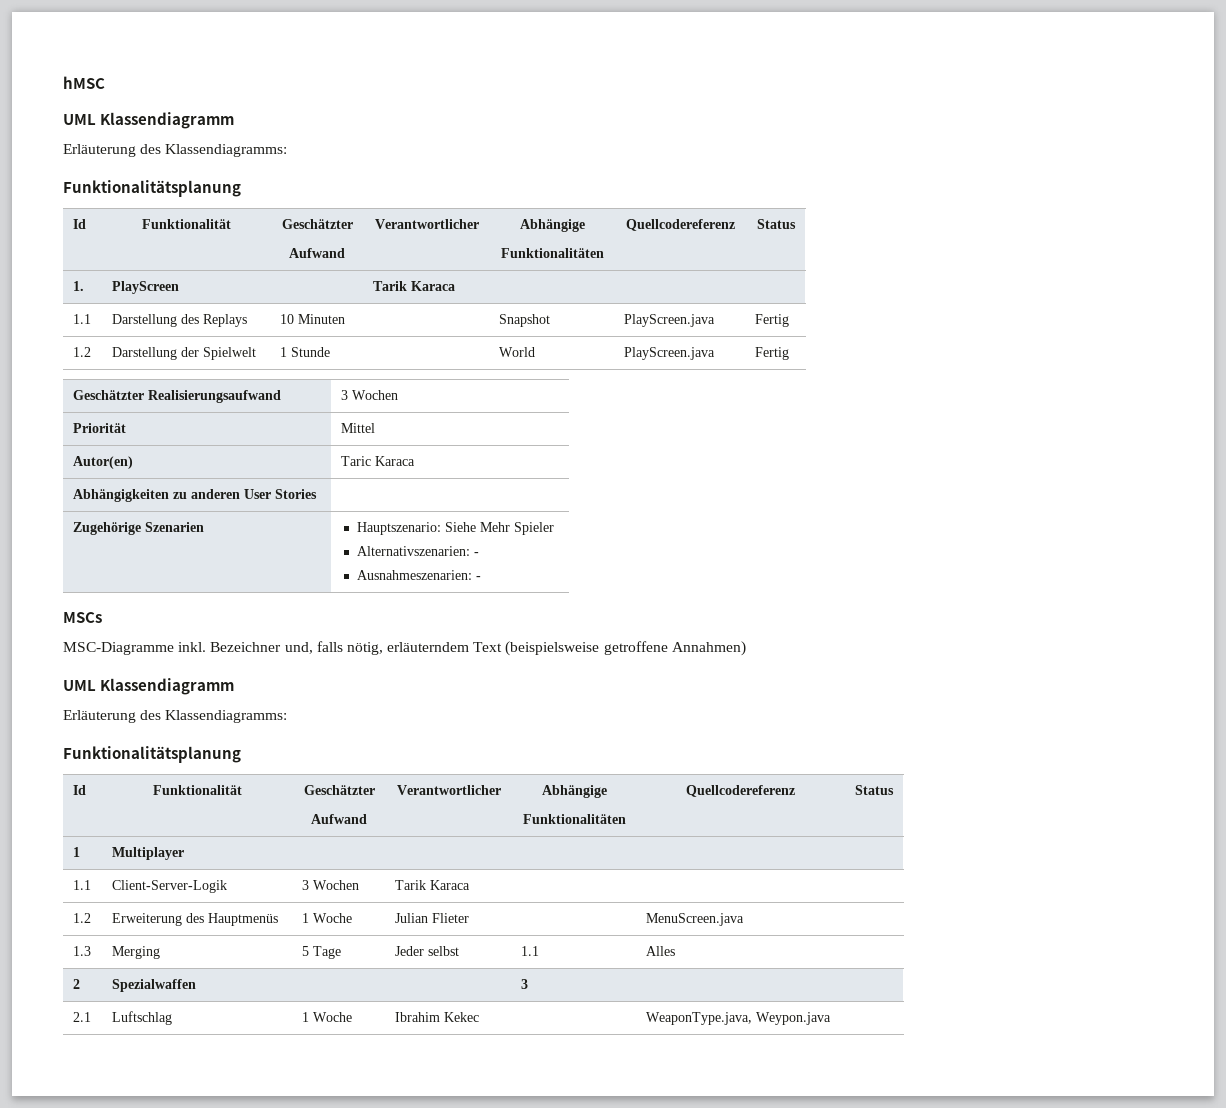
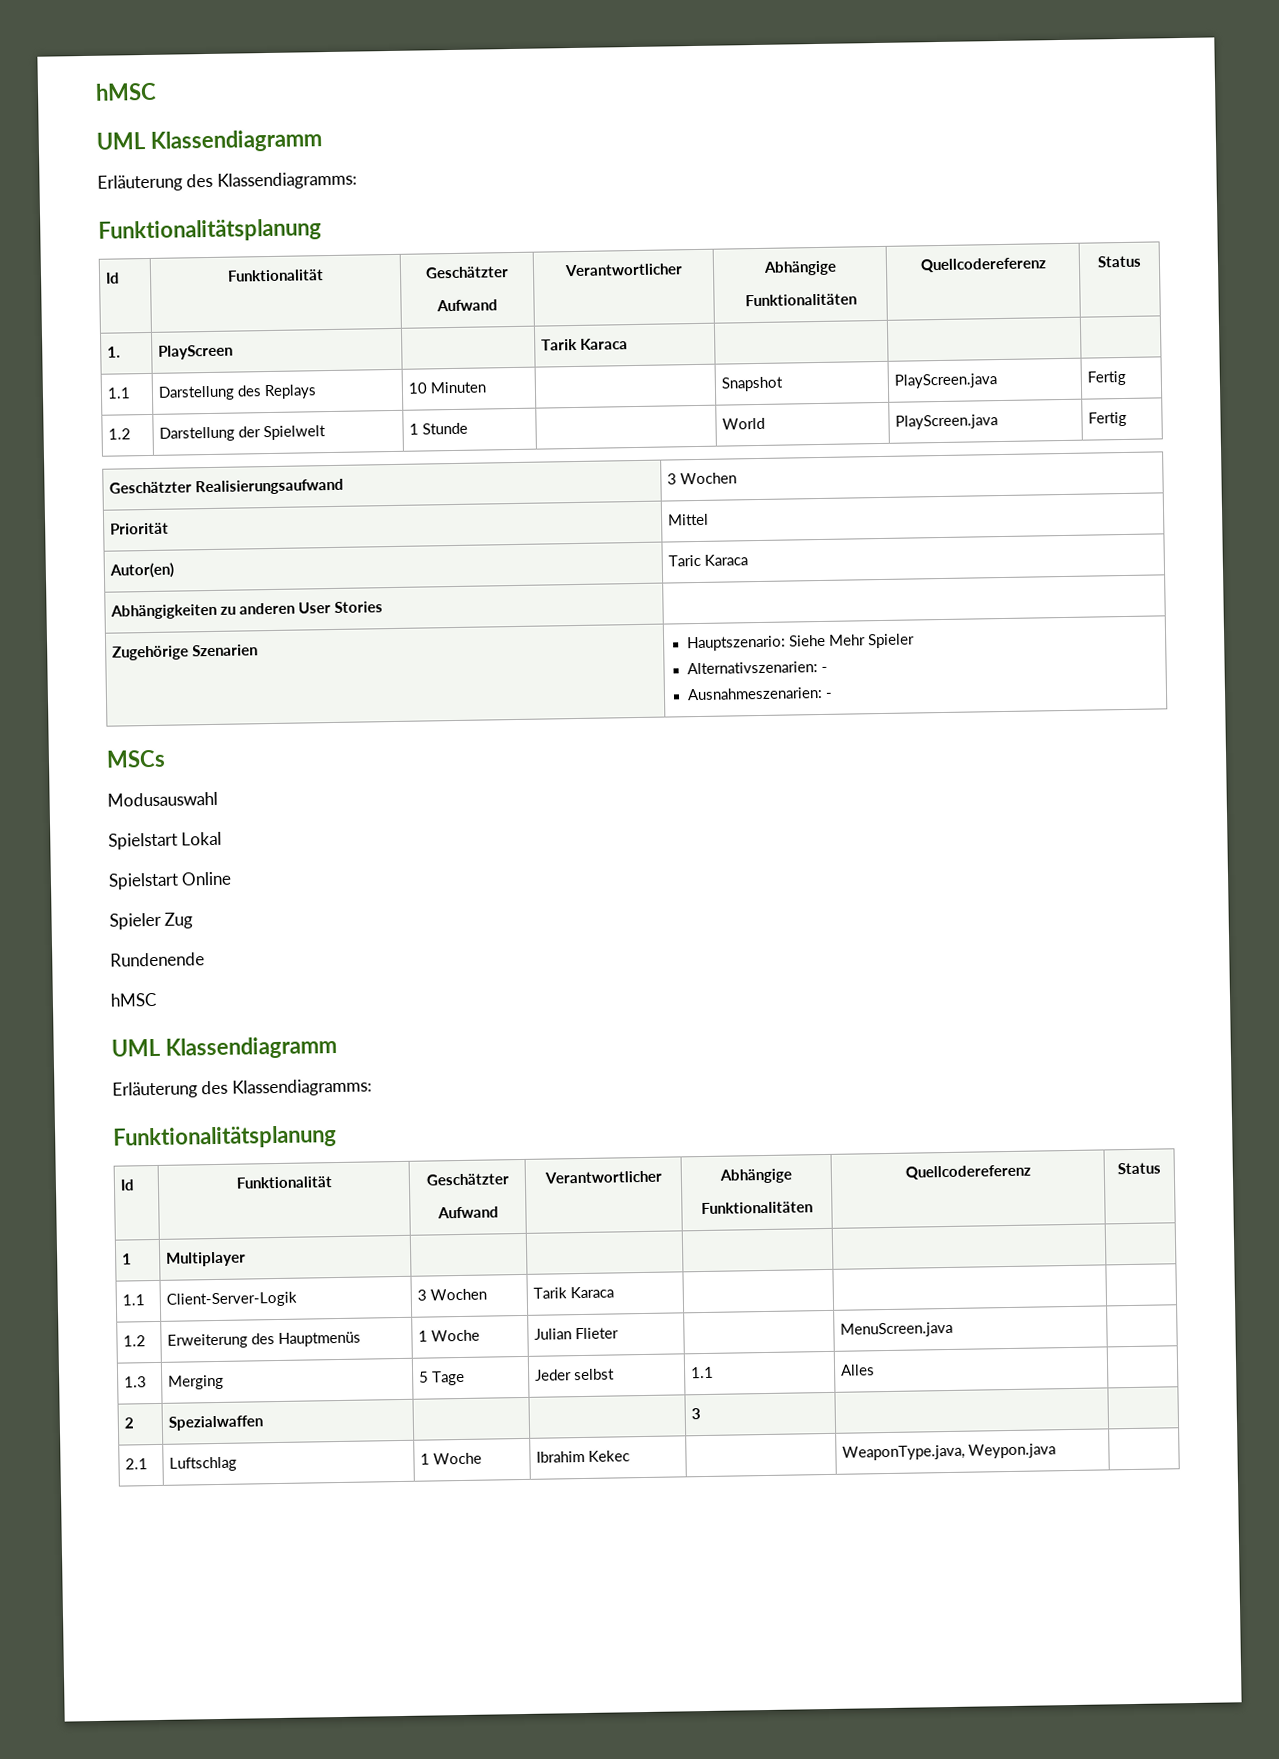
- MSC-Diagramme inkl. Bezeichner und, falls nötig, erläuterndem Text (beispielsweise getroffene Annahmen)
+ Modusauswahl
+ Spielstart Lokal
+ Spielstart Online
+ Spieler Zug
+ Rundenende
+ hMSC

